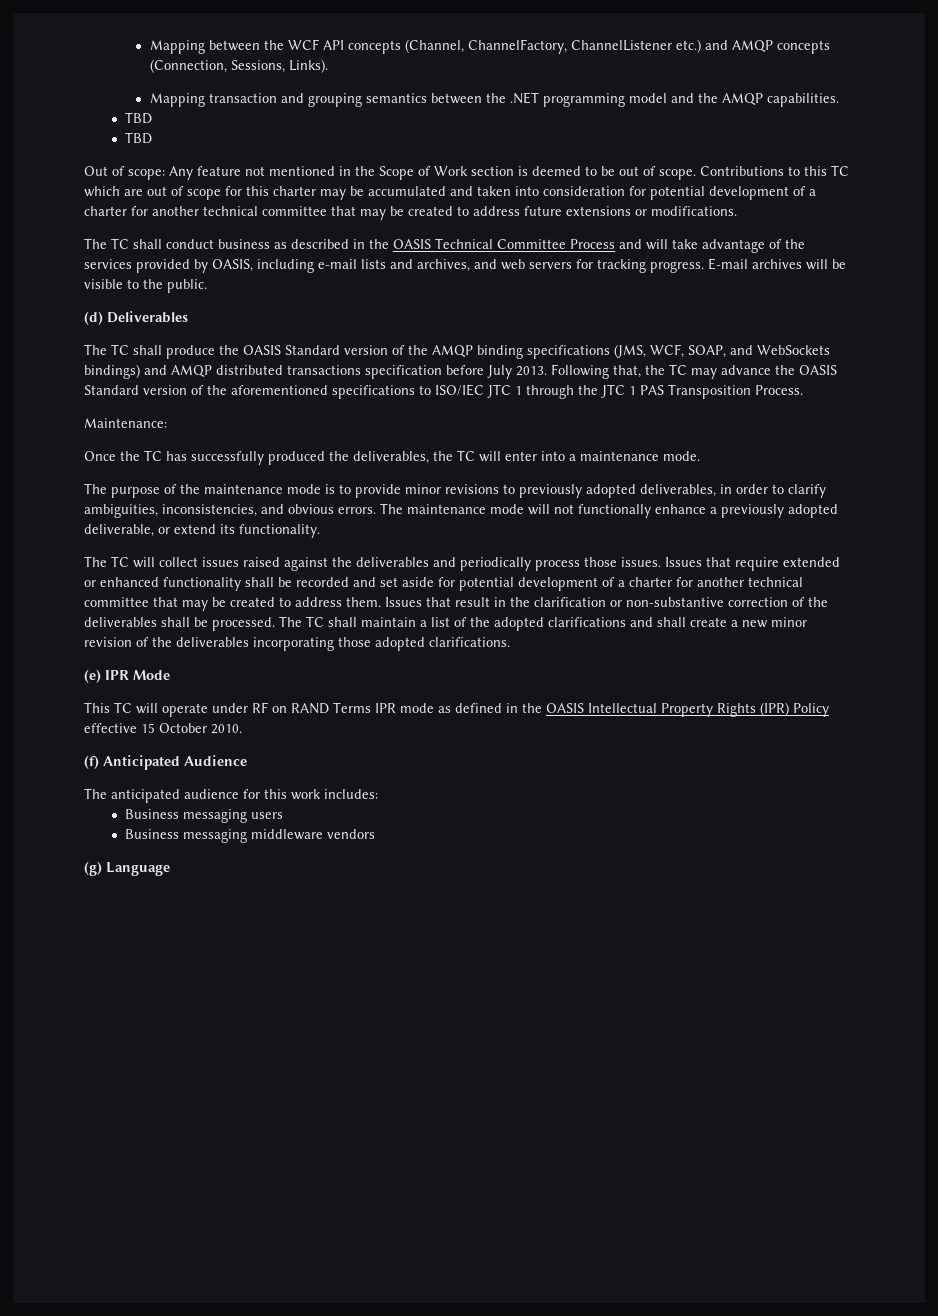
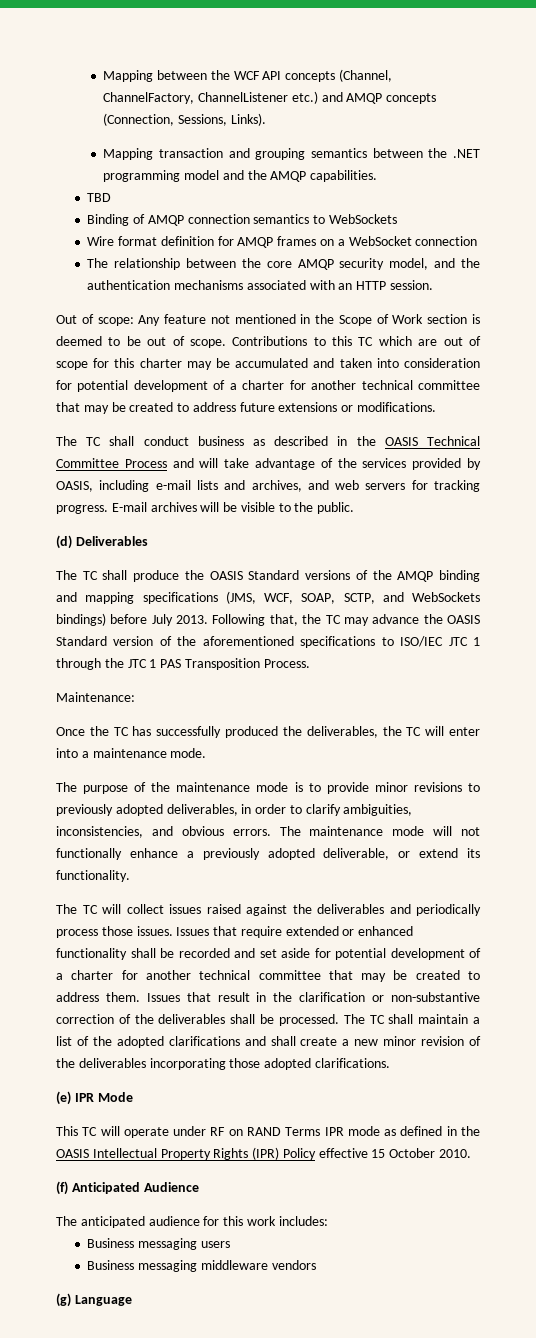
  Mapping transaction and grouping semantics between the .NET programming model and the AMQP capabilities.
  TBD
- TBD
+ Binding of AMQP connection semantics to WebSockets
+ Wire format definition for AMQP frames on a WebSocket connection
+ The relationship between the core AMQP security model, and the authentication mechanisms associated with an HTTP session.
- The TC shall produce the OASIS Standard version of the AMQP binding specifications (JMS, WCF, SOAP, and WebSockets bindings) and AMQP distributed transactions specification before July 2013.
+ The TC shall produce the OASIS Standard versions of the AMQP binding and mapping specifications (JMS, WCF, SOAP, SCTP, and WebSockets bindings) before July 2013.

